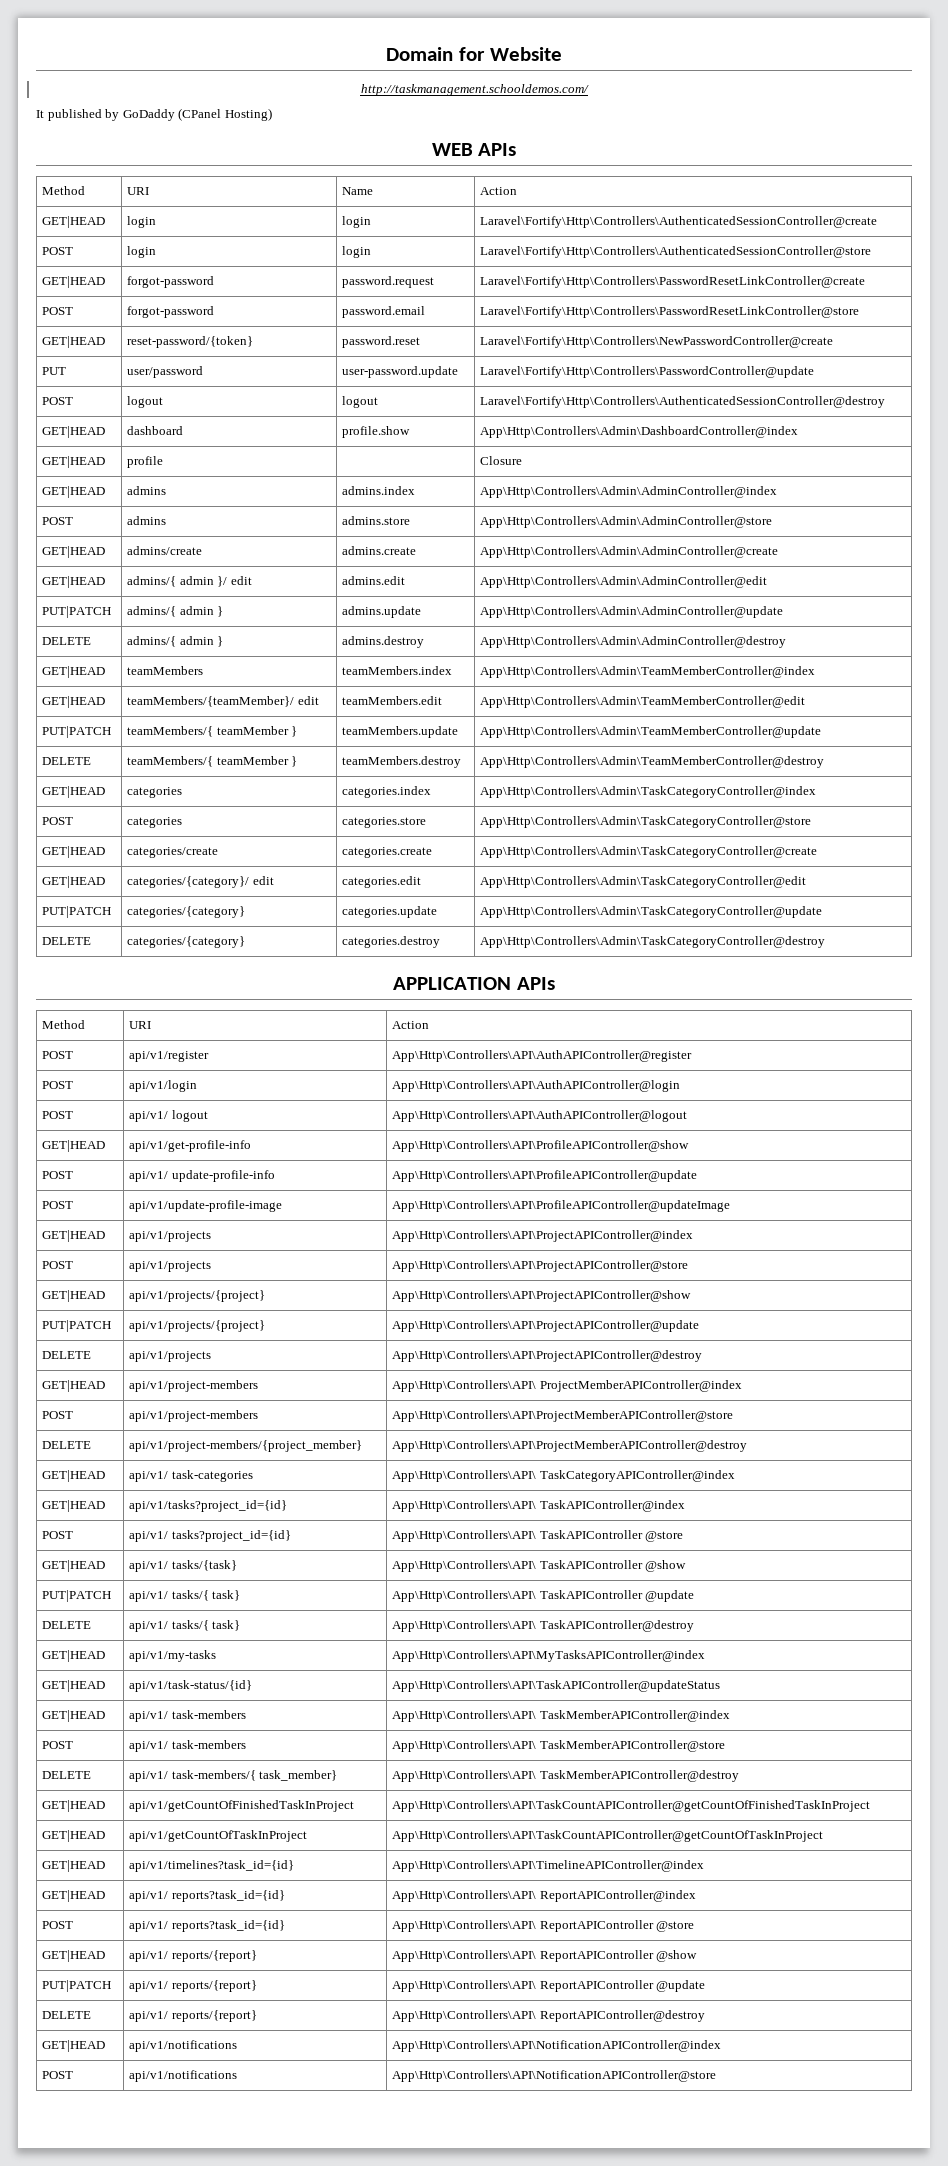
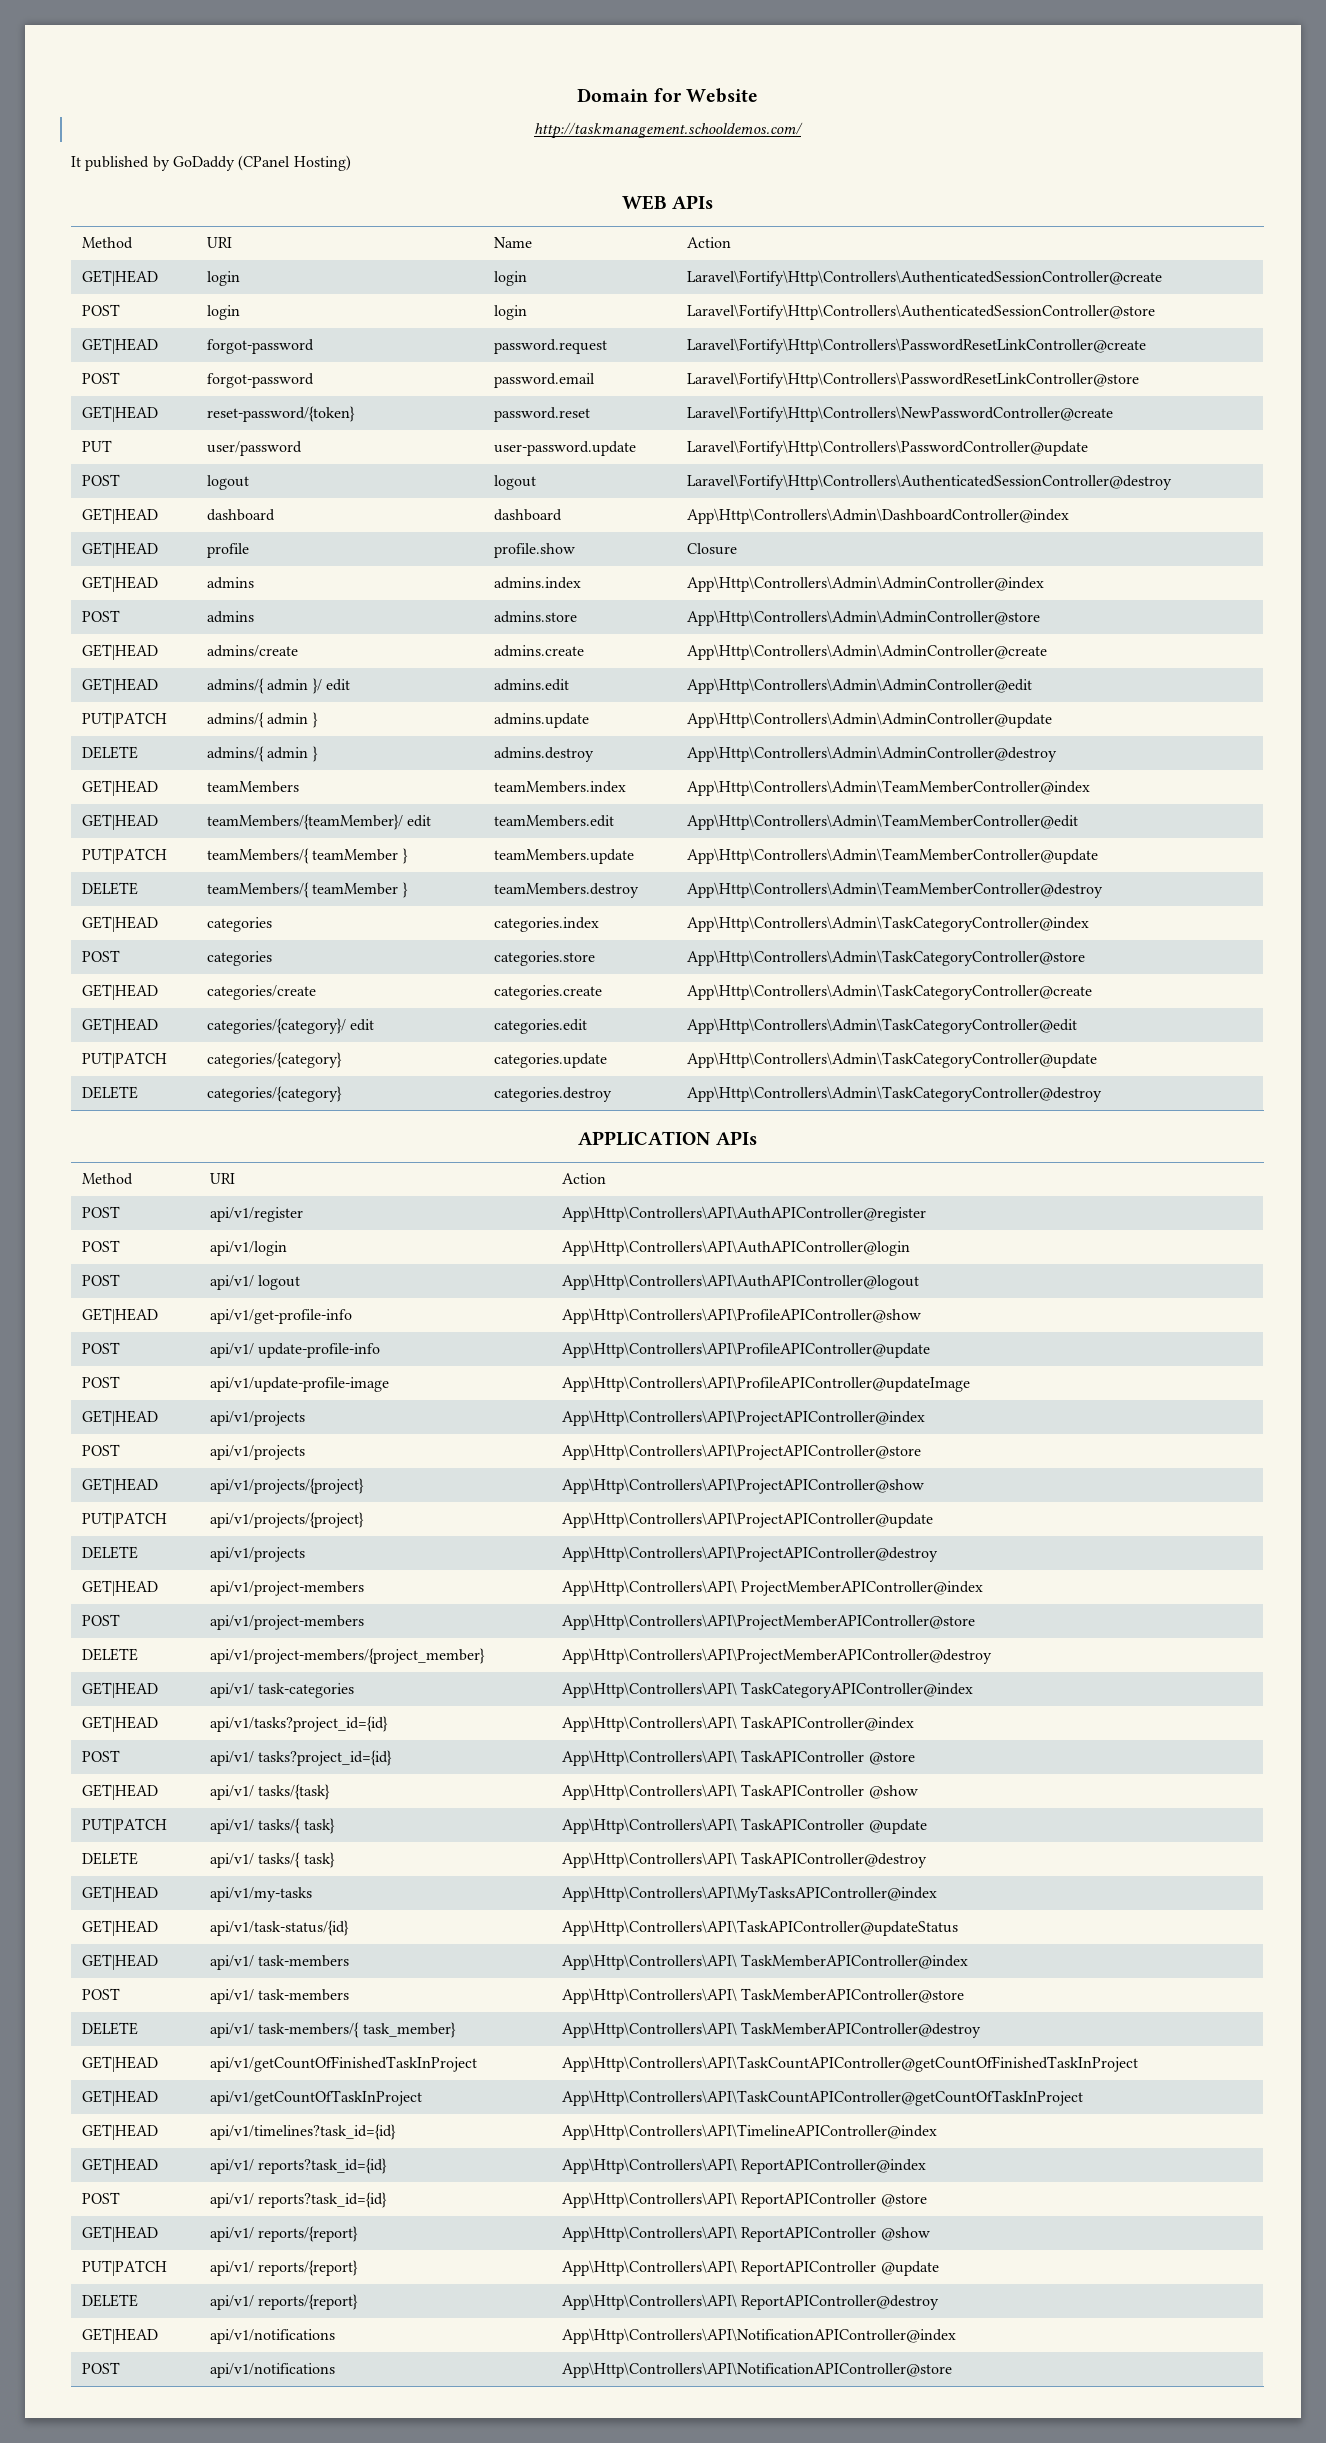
- GET|HEAD | dashboard | profile.show | App\Http\Controllers\Admin\DashboardController@index
+ GET|HEAD | dashboard | dashboard | App\Http\Controllers\Admin\DashboardController@index
- GET|HEAD | profile | | Closure
+ GET|HEAD | profile | profile.show | Closure

